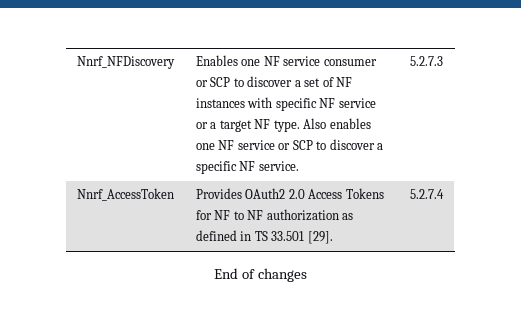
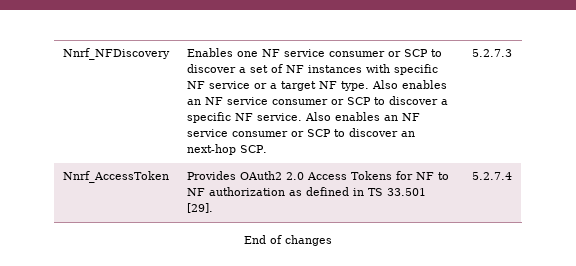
- Also enables one NF service or SCP to discover a specific NF service.
+ Also enables an NF service consumer or SCP to discover a specific NF service. Also enables an NF service consumer or SCP to discover an next-hop SCP.

